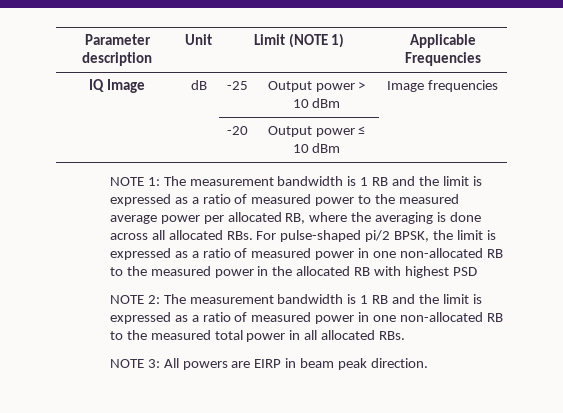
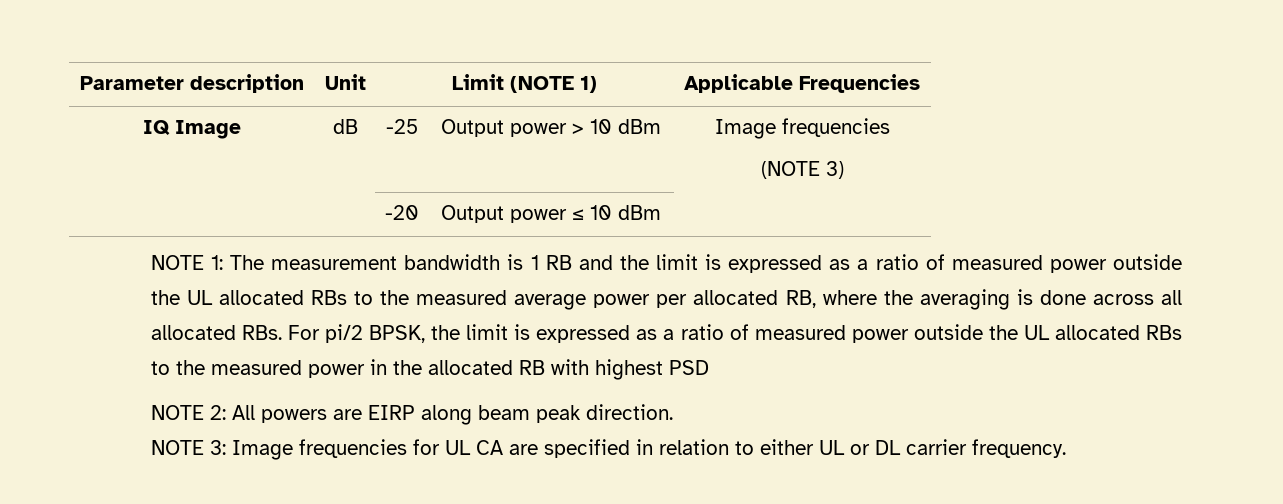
  IQ Image | dB | -25 | Output power > 10 dBm | Image frequencies
+ (NOTE 3)
- NOTE 1: The measurement bandwidth is 1 RB and the limit is expressed as a ratio of measured power to the measured average power per allocated RB, where the averaging is done across all allocated RBs. For pulse-shaped pi/2 BPSK, the limit is expressed as a ratio of measured power in one non-allocated RB to the measured power in the allocated RB with highest PSD
+ NOTE 1: The measurement bandwidth is 1 RB and the limit is expressed as a ratio of measured power outside the UL allocated RBs to the measured average power per allocated RB, where the averaging is done across all allocated RBs. For pi/2 BPSK, the limit is expressed as a ratio of measured power outside the UL allocated RBs to the measured power in the allocated RB with highest PSD
- NOTE 2: The measurement bandwidth is 1 RB and the limit is expressed as a ratio of measured power in one non-allocated RB to the measured total power in all allocated RBs.
- NOTE 3: All powers are EIRP in beam peak direction.
+ NOTE 2: All powers are EIRP along beam peak direction.
+ NOTE 3: Image frequencies for UL CA are specified in relation to either UL or DL carrier frequency.

